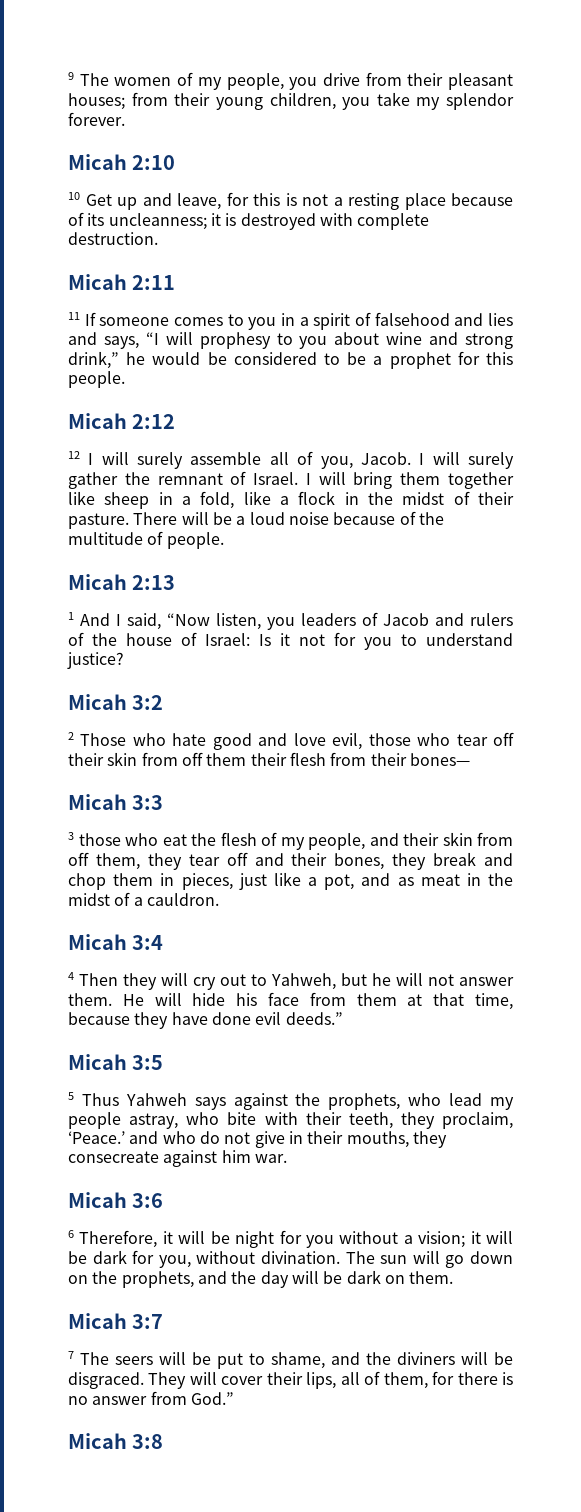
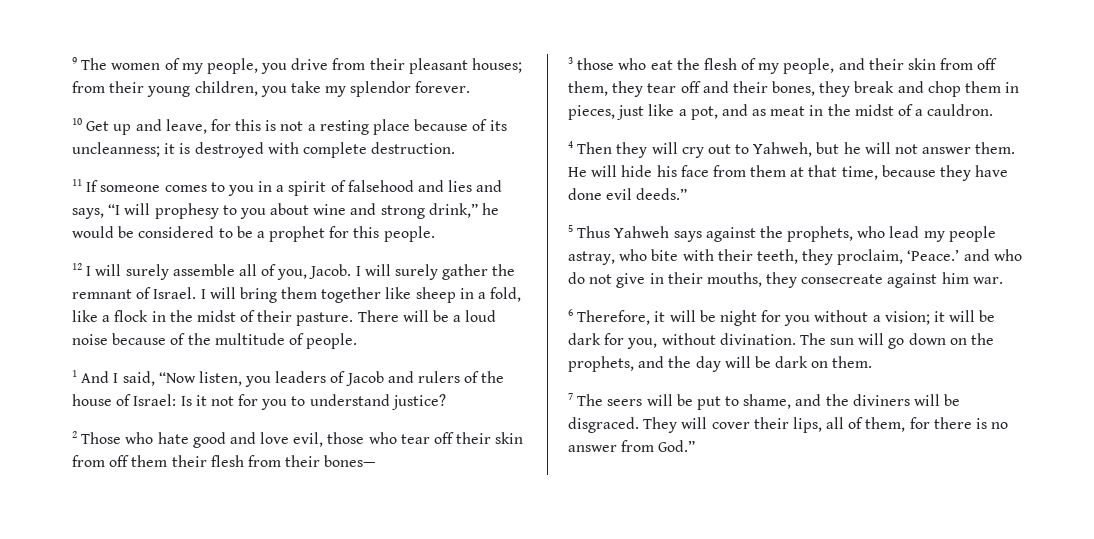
- Micah 2:10
- Micah 2:11
- Micah 2:12
- Micah 2:13
- Micah 3:2
- Micah 3:3
- Micah 3:4
- Micah 3:5
- Micah 3:6
- Micah 3:7
- Micah 3:8

